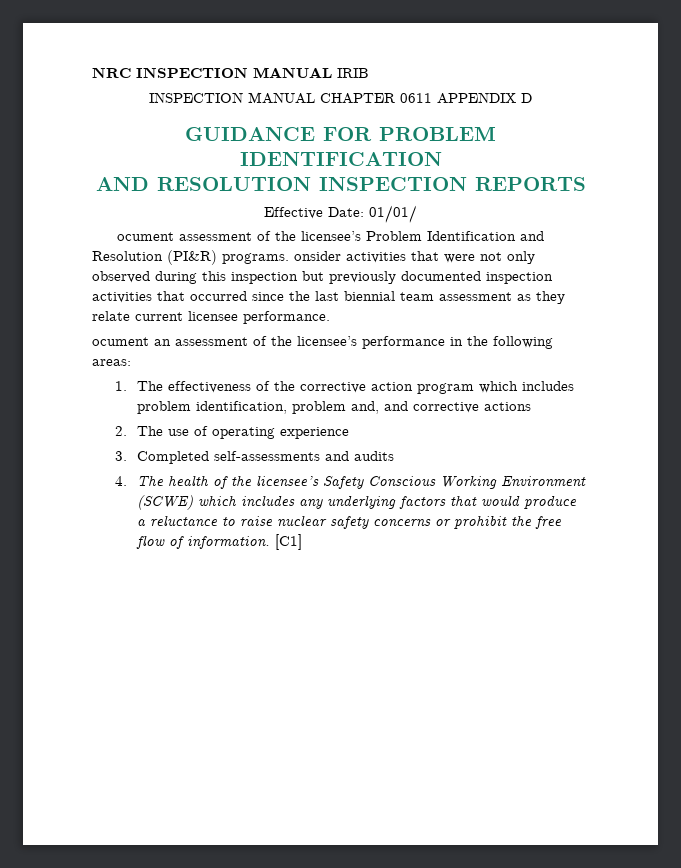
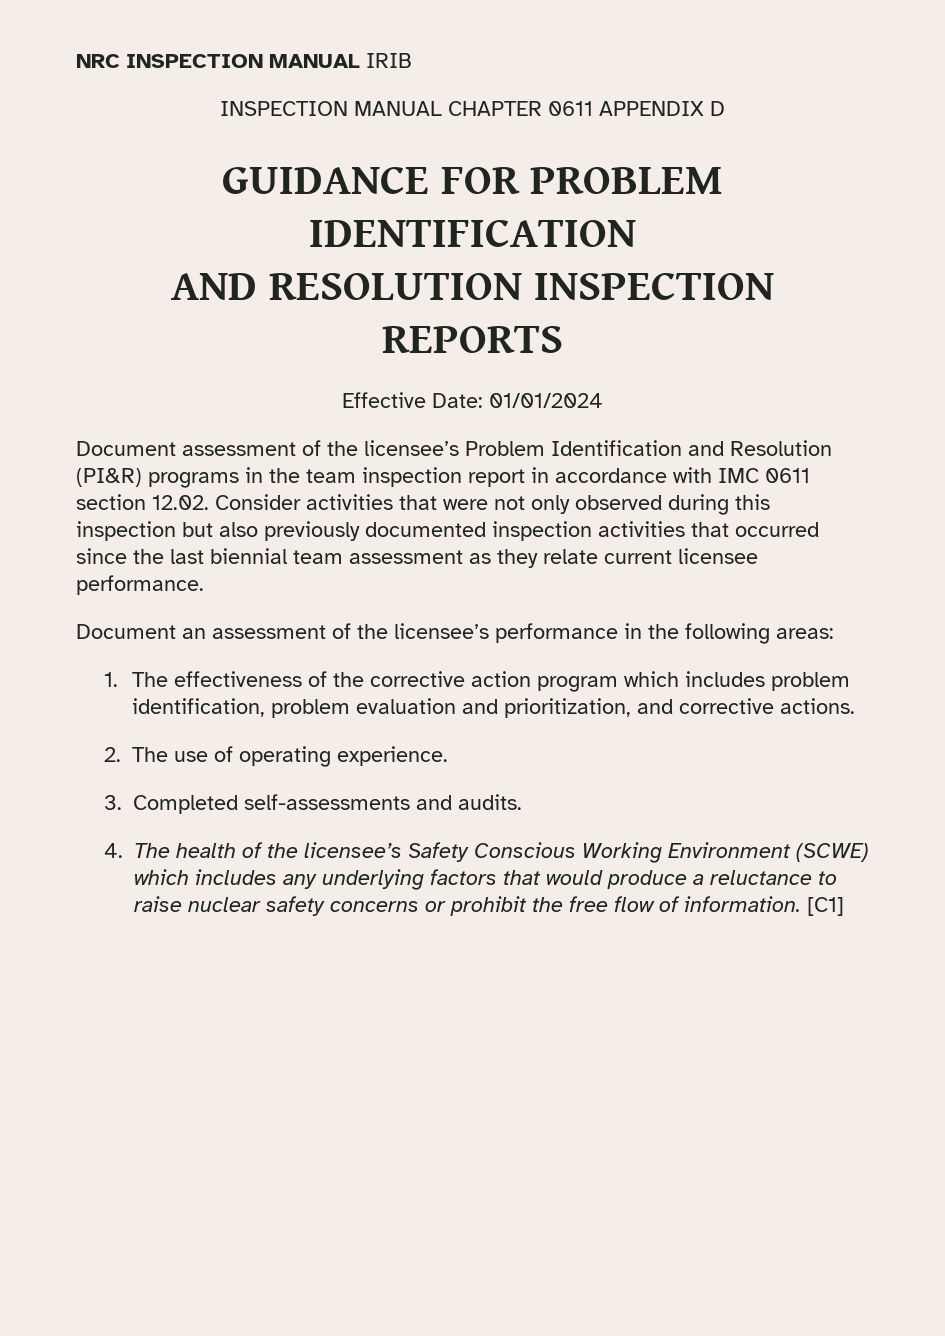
- Effective Date: 01/01/
- ocument assessment of the licensee’s Problem Identification and Resolution (PI&R) programs. onsider activities that were not only observed during this inspection but previously documented inspection activities that occurred since the last biennial team assessment as they relate current licensee performance.
+ Effective Date: 01/01/2024
+ Document assessment of the licensee’s Problem Identification and Resolution (PI&R) programs in the team inspection report in accordance with IMC 0611 section 12.02. Consider activities that were not only observed during this inspection but also previously documented inspection activities that occurred since the last biennial team assessment as they relate current licensee performance.
- ocument an assessment of the licensee’s performance in the following areas:
+ Document an assessment of the licensee’s performance in the following areas:
- 1. The effectiveness of the corrective action program which includes problem identification, problem and, and corrective actions
+ 1. The effectiveness of the corrective action program which includes problem identification, problem evaluation and prioritization, and corrective actions.
- 2. The use of operating experience
+ 2. The use of operating experience.
- 3. Completed self-assessments and audits
+ 3. Completed self-assessments and audits.

